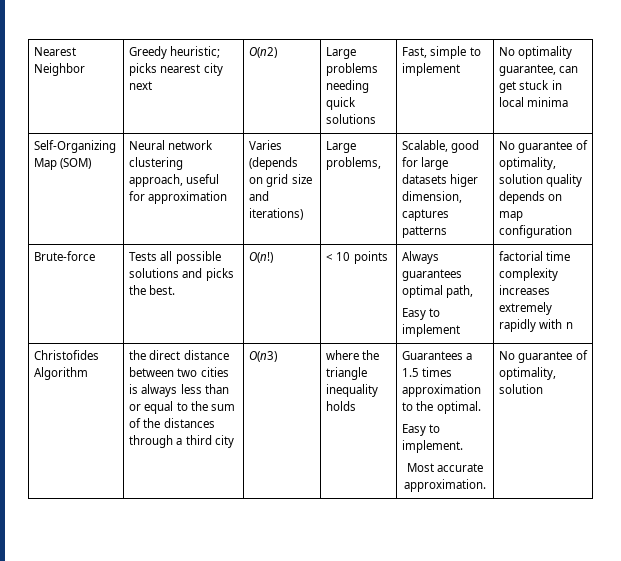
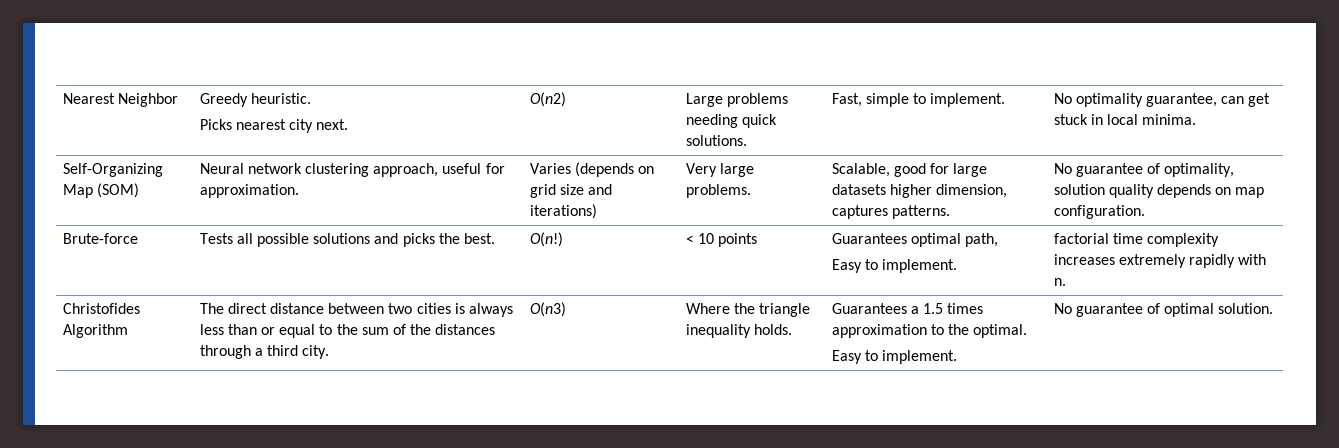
- Nearest Neighbor | Greedy heuristic; picks nearest city next | O(n2) | Large problems needing quick solutions | Fast, simple to implement | No optimality guarantee, can get stuck in local minima
+ Nearest Neighbor | Greedy heuristic.
+ Picks nearest city next. | O(n2) | Large problems needing quick solutions. | Fast, simple to implement. | No optimality guarantee, can get stuck in local minima.
- Self-Organizing Map (SOM) | Neural network clustering approach, useful for approximation | Varies (depends on grid size and iterations) | Large problems, | Scalable, good for large datasets higer dimension, captures patterns | No guarantee of optimality, solution quality depends on map configuration
+ Self-Organizing Map (SOM) | Neural network clustering approach, useful for approximation. | Varies (depends on grid size and iterations) | Very large problems. | Scalable, good for large datasets higher dimension, captures patterns. | No guarantee of optimality, solution quality depends on map configuration.
- Brute-force | Tests all possible solutions and picks the best. | O(n!) | < 10 points | Always guarantees optimal path,
- Easy to implement | factorial time complexity increases extremely rapidly with n
+ Brute-force | Tests all possible solutions and picks the best. | O(n!) | < 10 points | Guarantees optimal path,
+ Easy to implement. | factorial time complexity increases extremely rapidly with n.
- the direct distance between two cities is always less than or equal to the sum of the distances through a third city
+ The direct distance between two cities is always less than or equal to the sum of the distances through a third city.
- where the triangle inequality holds
+ Where the triangle inequality holds.
- Most accurate approximation. | No guarantee of optimality, solution
+ No guarantee of optimal solution.

